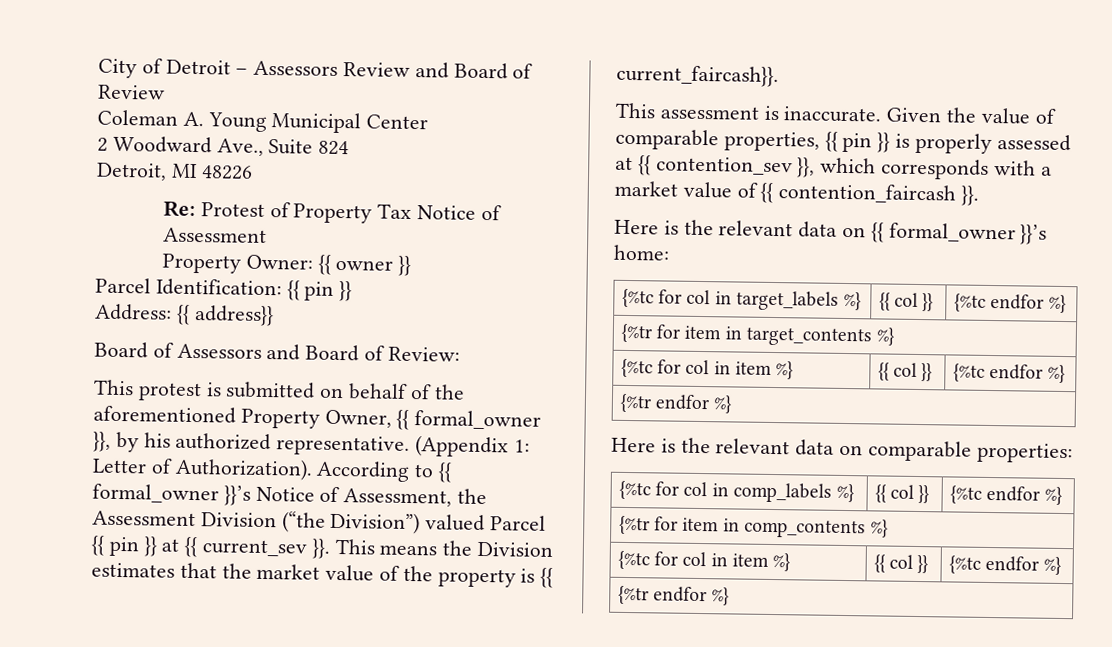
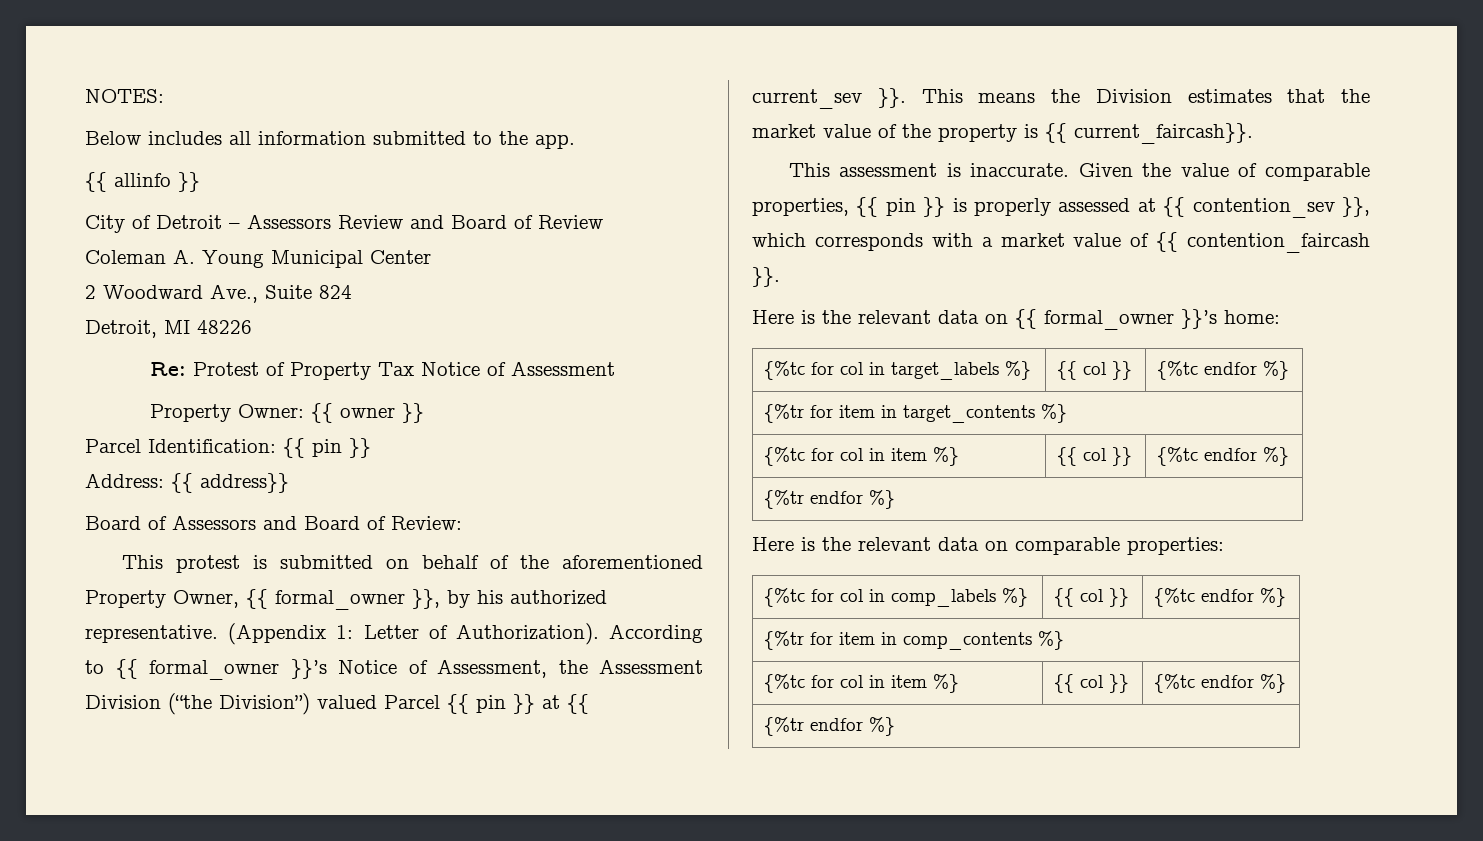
+ NOTES:
+ Below includes all information submitted to the app.
+ {{ allinfo }}

